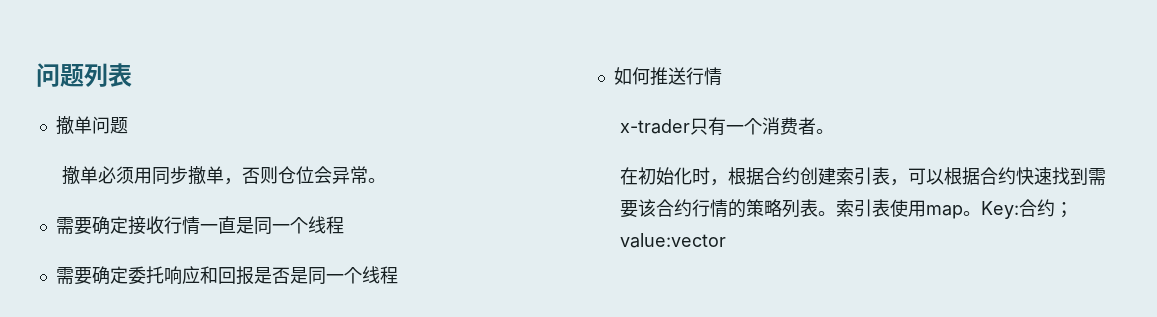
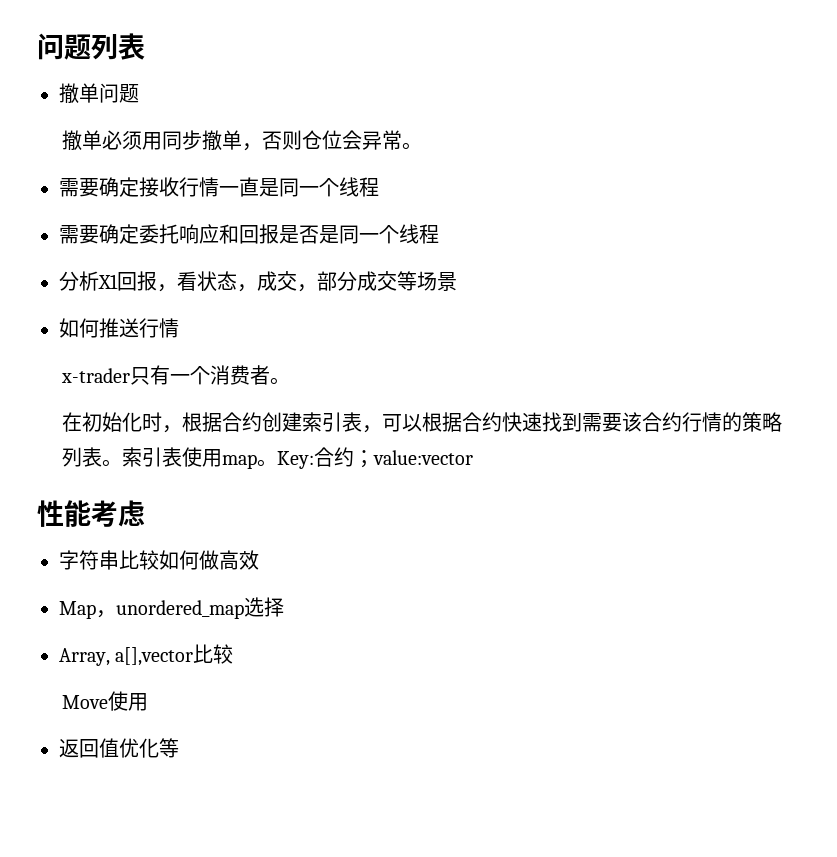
+ 分析X1回报，看状态，成交，部分成交等场景
+ 性能考虑
+ 字符串比较如何做高效
+ Map，unordered_map选择
+ Array, a[],vector比较
+ Move使用
+ 返回值优化等

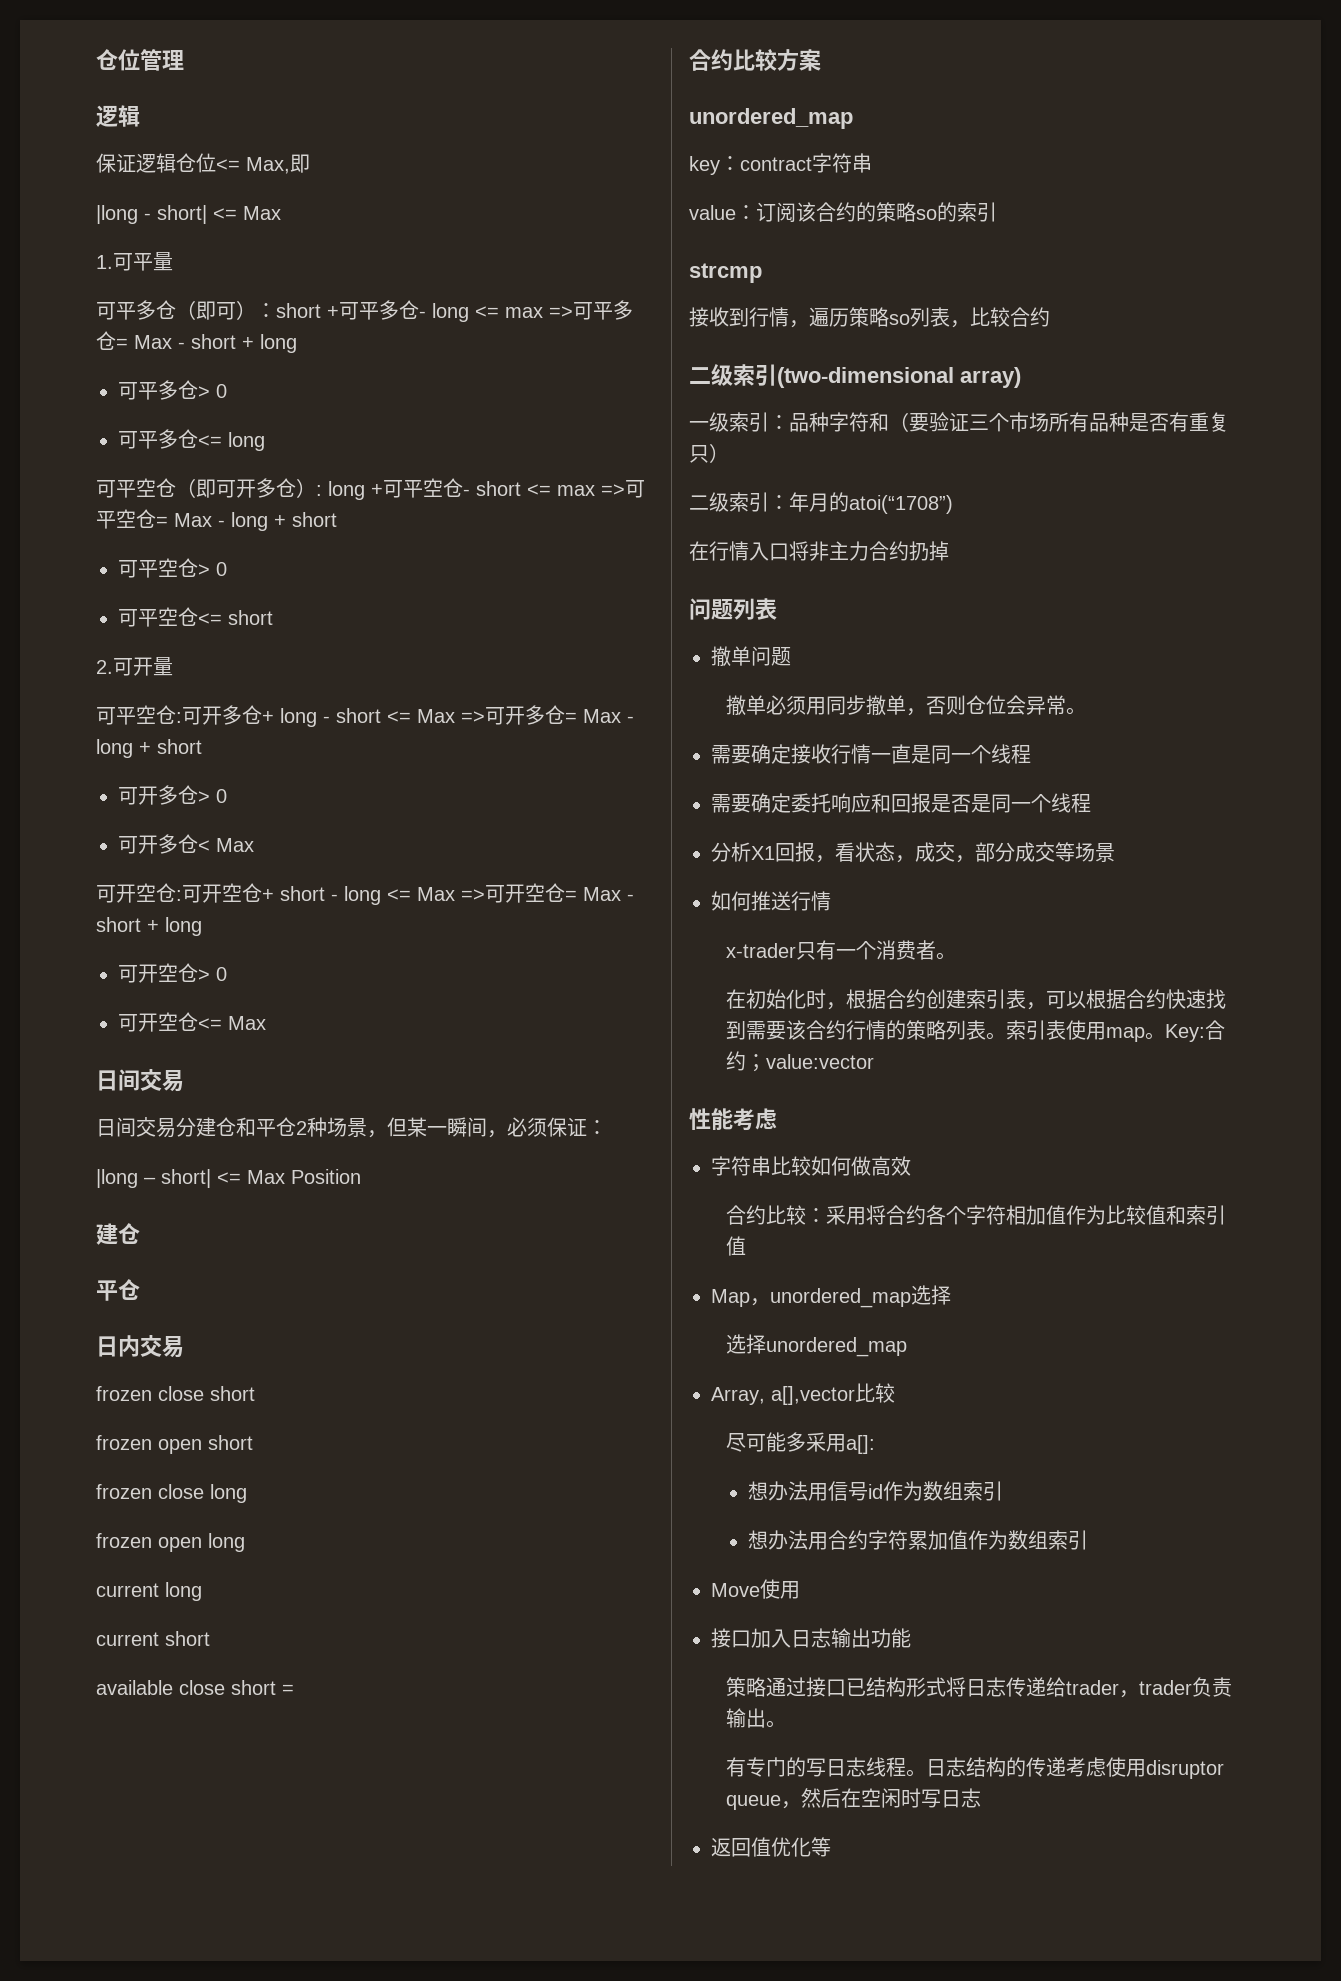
+ 仓位管理
+ 逻辑
+ 保证逻辑仓位<= Max,即
+ |long - short| <= Max
+ 1.可平量
+ 可平多仓（即可）：short +可平多仓- long <= max =>可平多仓= Max - short + long
+ 可平多仓> 0
+ 可平多仓<= long
+ 可平空仓（即可开多仓）: long +可平空仓- short <= max =>可平空仓= Max - long + short
+ 可平空仓> 0
+ 可平空仓<= short
+ 2.可开量
+ 可平空仓:可开多仓+ long - short <= Max =>可开多仓= Max - long + short
+ 可开多仓> 0
+ 可开多仓< Max
+ 可开空仓:可开空仓+ short - long <= Max =>可开空仓= Max - short + long
+ 可开空仓> 0
+ 可开空仓<= Max
+ 日间交易
+ 日间交易分建仓和平仓2种场景，但某一瞬间，必须保证：
+ |long – short| <= Max Position
+ 建仓
+ 平仓
+ 日内交易
+ frozen close short
+ frozen open short
+ frozen close long
+ frozen open long
+ current long
+ current short
+ available close short =
+ 合约比较方案
+ unordered_map
+ key：contract字符串
+ value：订阅该合约的策略so的索引
+ strcmp
+ 接收到行情，遍历策略so列表，比较合约
+ 二级索引(two-dimensional array)
+ 一级索引：品种字符和（要验证三个市场所有品种是否有重复只）
+ 二级索引：年月的atoi(“1708”)
+ 在行情入口将非主力合约扔掉
+ 合约比较：采用将合约各个字符相加值作为比较值和索引值
+ 选择unordered_map
+ 尽可能多采用a[]:
+ 想办法用信号id作为数组索引
+ 想办法用合约字符累加值作为数组索引
  Move使用
+ 接口加入日志输出功能
+ 策略通过接口已结构形式将日志传递给trader，trader负责输出。
+ 有专门的写日志线程。日志结构的传递考虑使用disruptor queue，然后在空闲时写日志

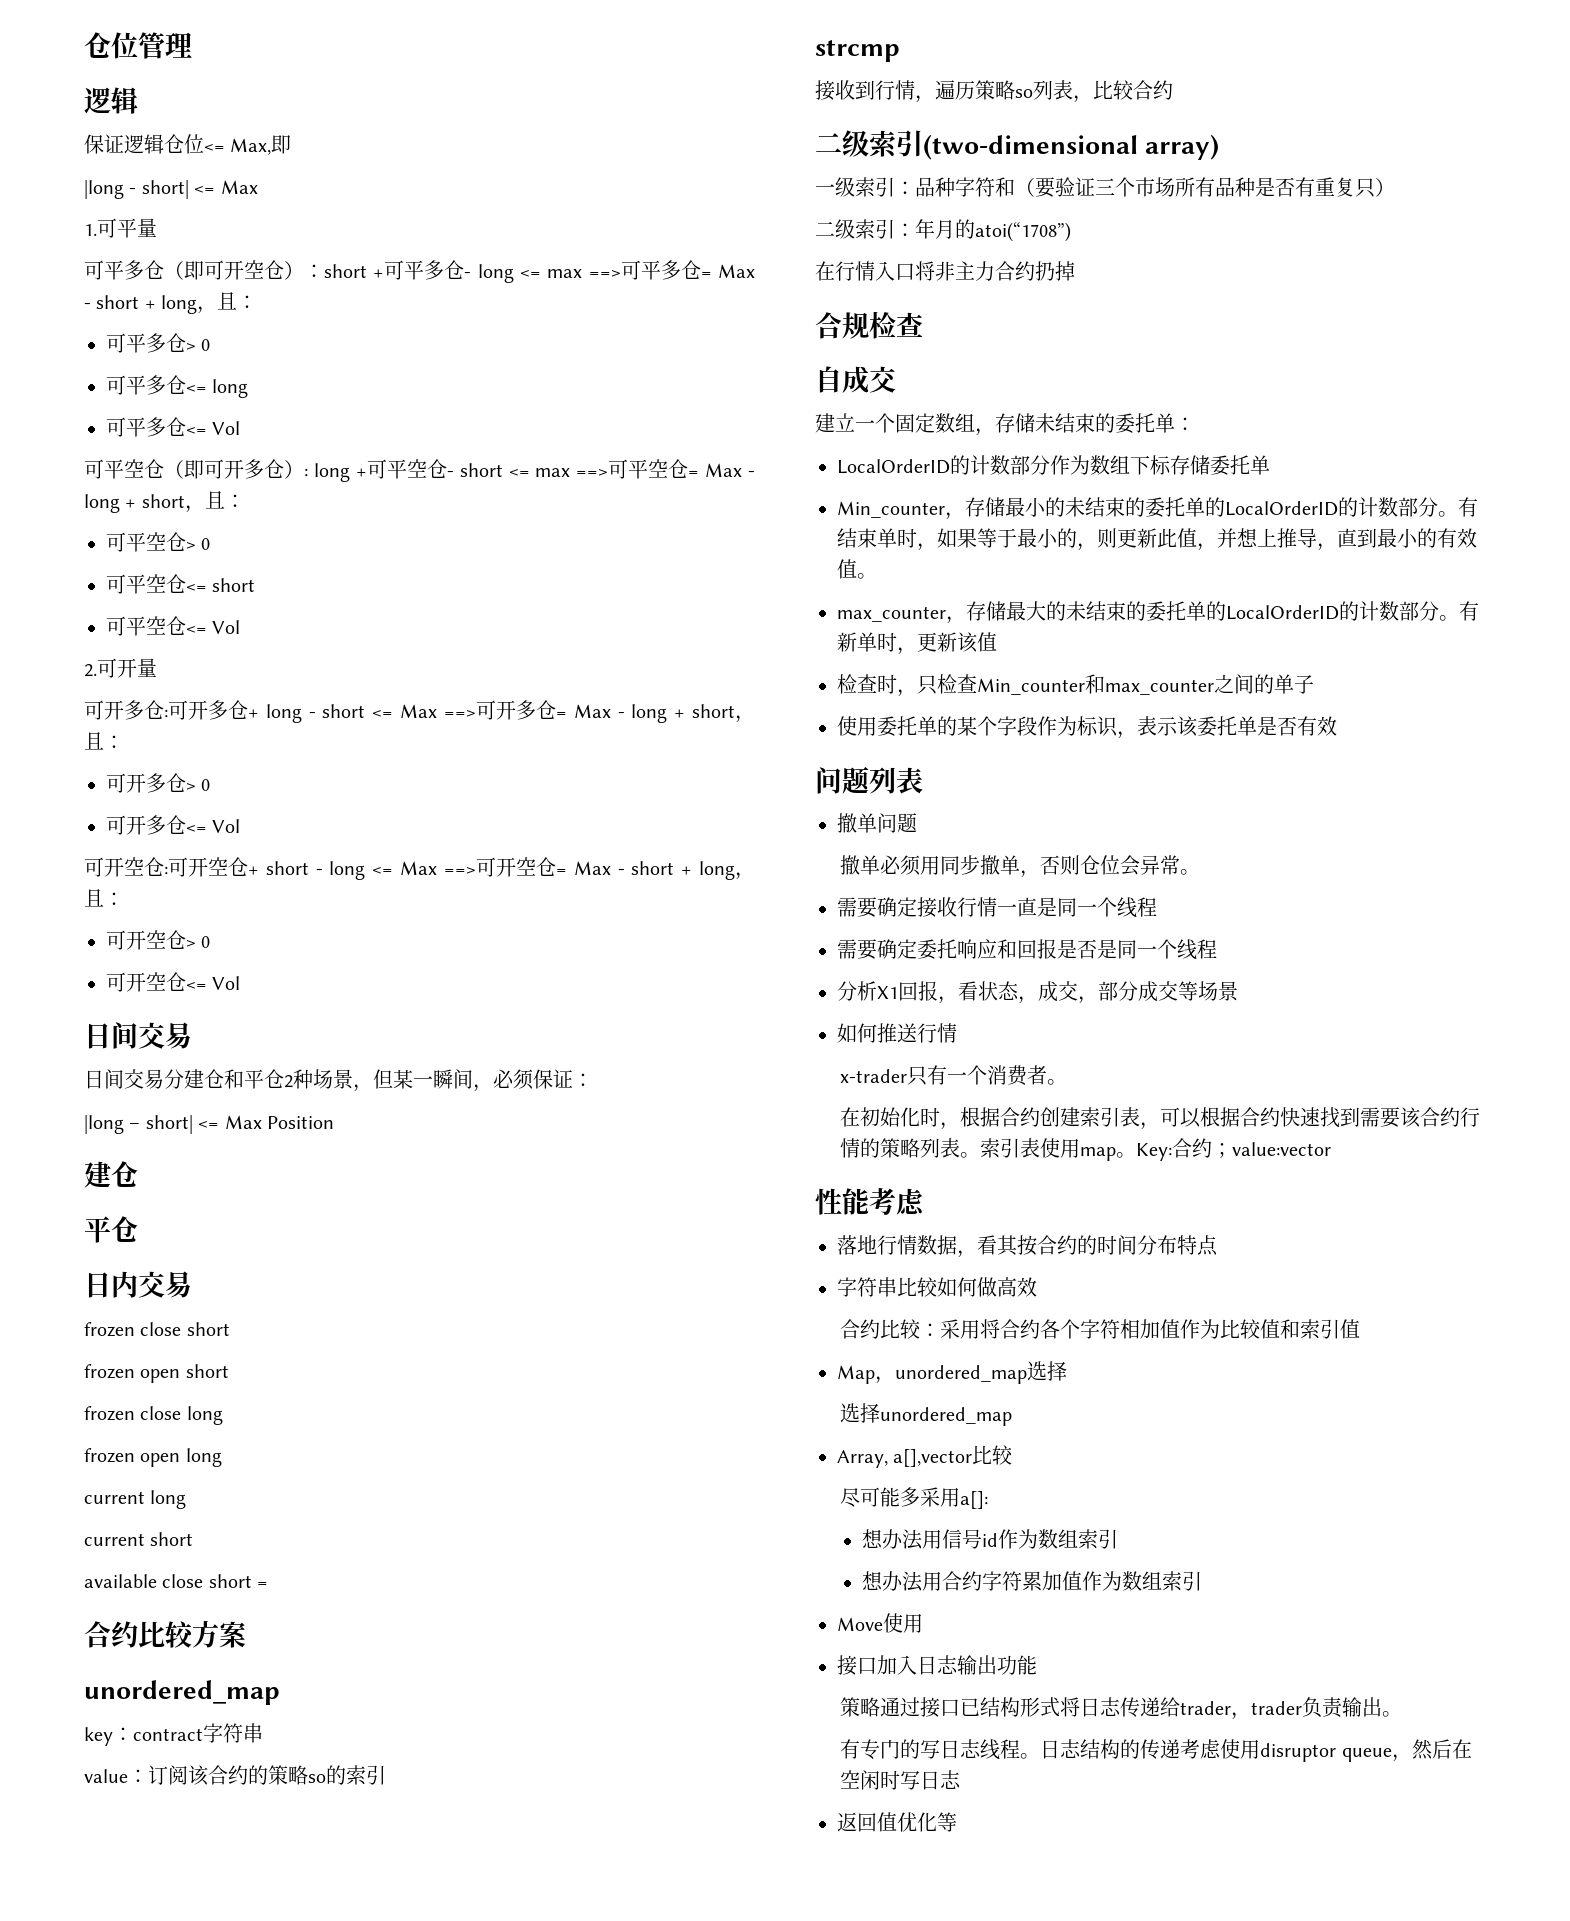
- 可平多仓（即可）：short +可平多仓- long <= max =>可平多仓= Max - short + long
+ 可平多仓（即可开空仓）：short +可平多仓- long <= max ==>可平多仓= Max - short + long，且：
+ 可平多仓<= Vol
- 可平空仓（即可开多仓）: long +可平空仓- short <= max =>可平空仓= Max - long + short
+ 可平空仓（即可开多仓）: long +可平空仓- short <= max ==>可平空仓= Max - long + short，且：
+ 可平空仓<= Vol
- 可平空仓:可开多仓+ long - short <= Max =>可开多仓= Max - long + short
+ 可开多仓:可开多仓+ long - short <= Max ==>可开多仓= Max - long + short，且：
- 可开多仓< Max
+ 可开多仓<= Vol
- 可开空仓:可开空仓+ short - long <= Max =>可开空仓= Max - short + long
+ 可开空仓:可开空仓+ short - long <= Max ==>可开空仓= Max - short + long，且：
- 可开空仓<= Max
+ 可开空仓<= Vol
+ 合规检查
+ 自成交
+ 建立一个固定数组，存储未结束的委托单：
+ LocalOrderID的计数部分作为数组下标存储委托单
+ Min_counter，存储最小的未结束的委托单的LocalOrderID的计数部分。有结束单时，如果等于最小的，则更新此值，并想上推导，直到最小的有效值。
+ max_counter，存储最大的未结束的委托单的LocalOrderID的计数部分。有新单时，更新该值
+ 检查时，只检查Min_counter和max_counter之间的单子
+ 使用委托单的某个字段作为标识，表示该委托单是否有效
+ 落地行情数据，看其按合约的时间分布特点

